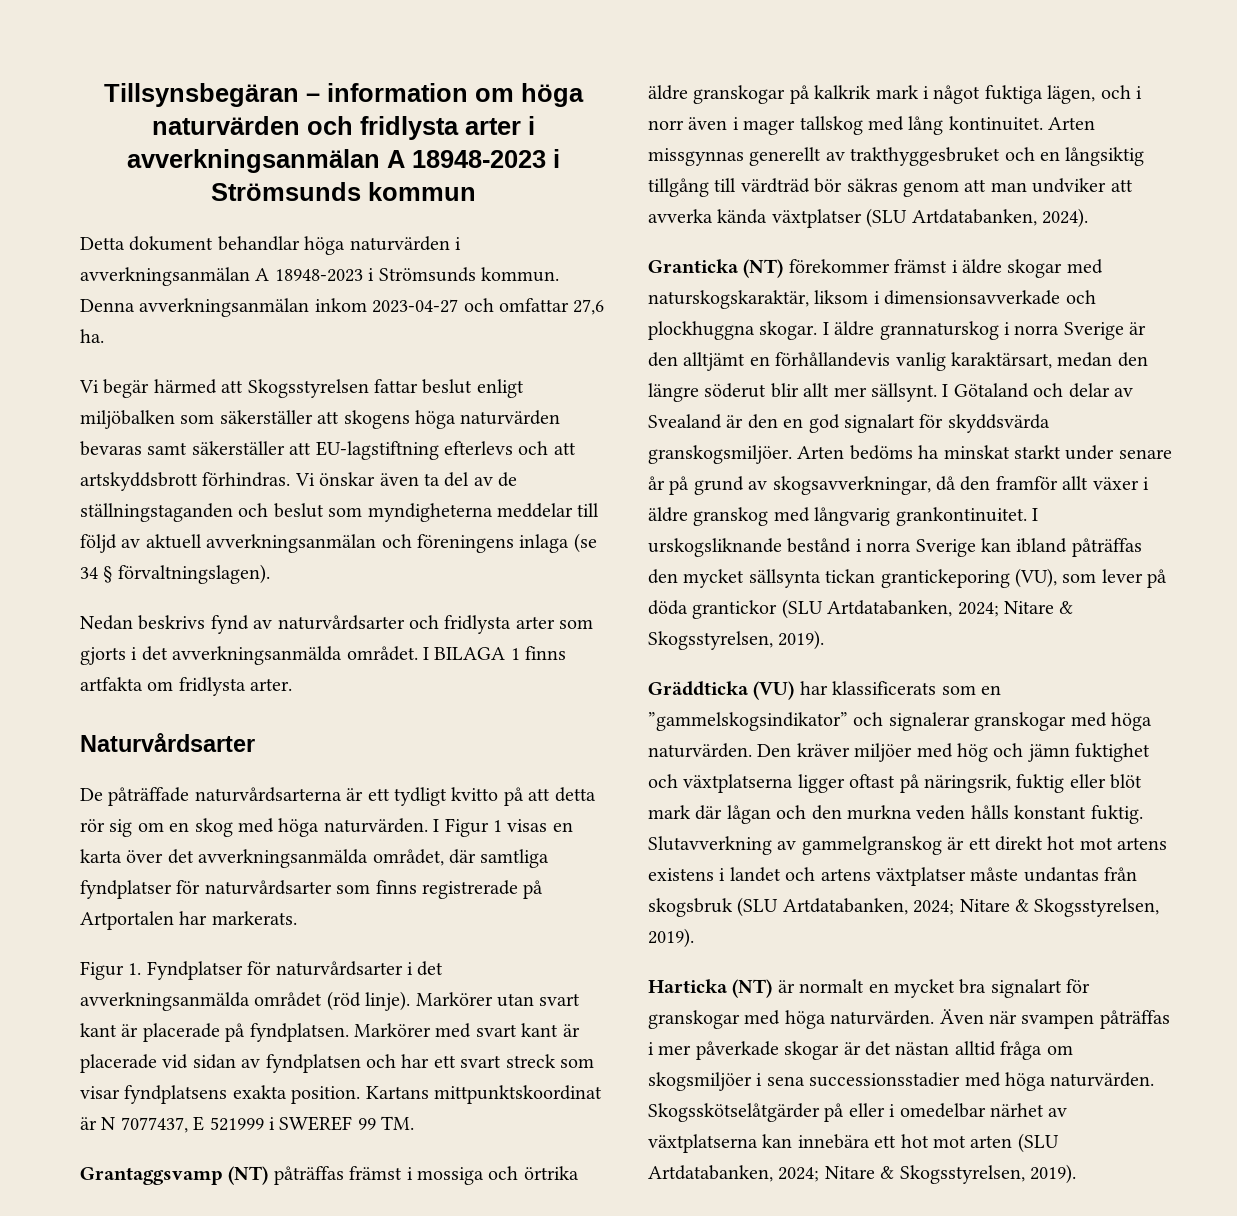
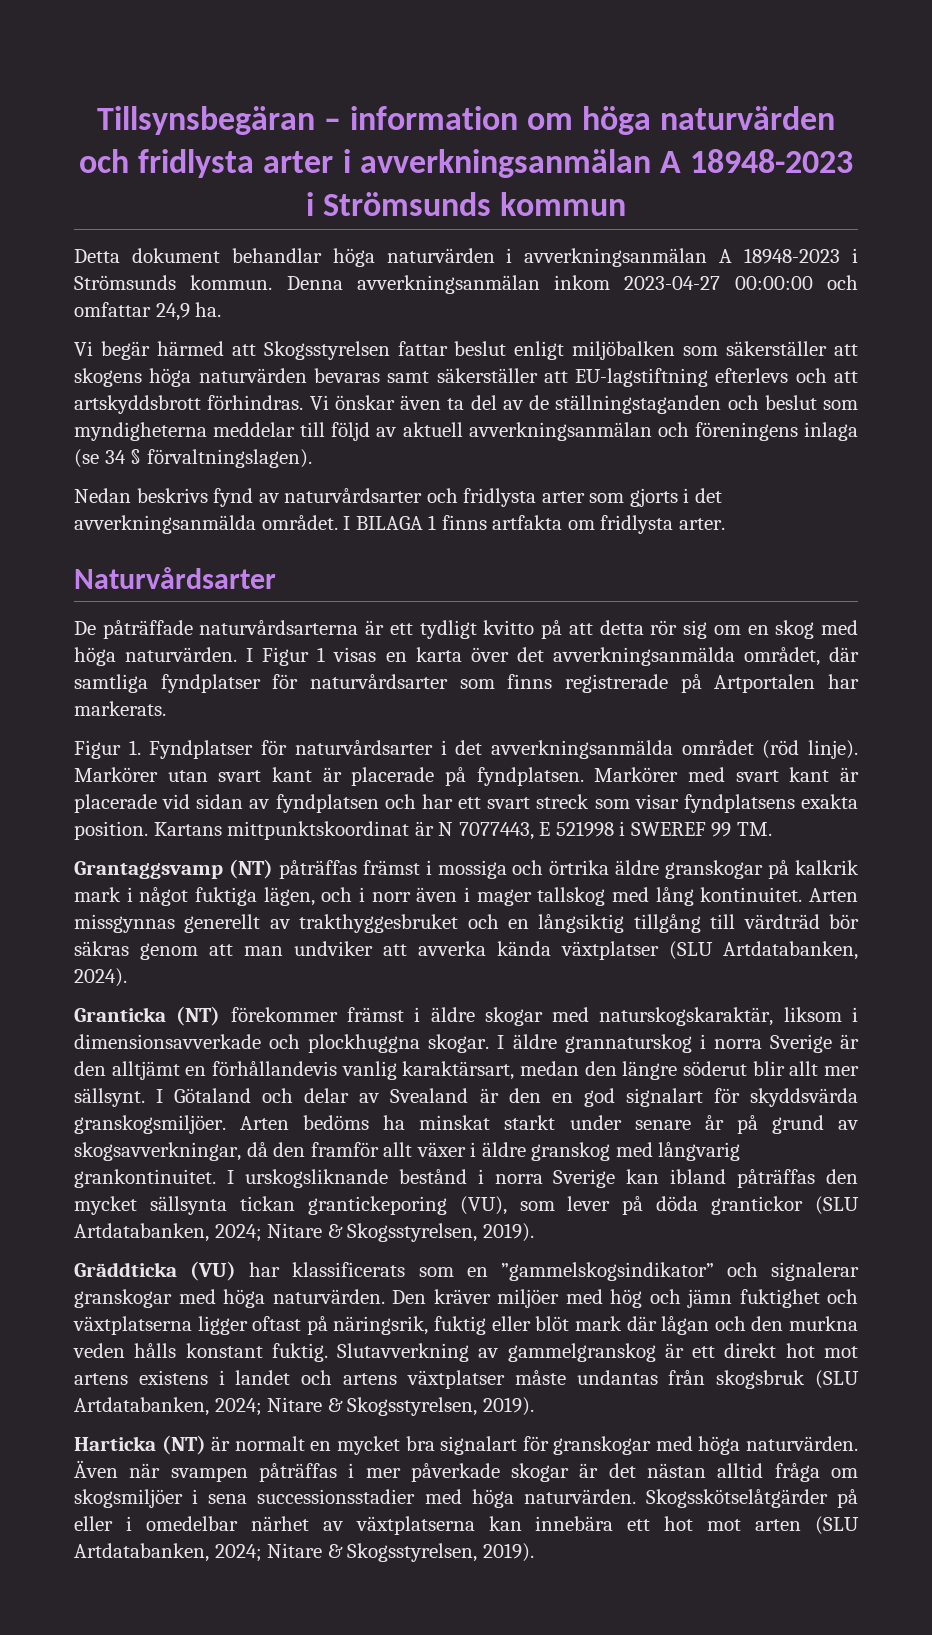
- Denna avverkningsanmälan inkom 2023-04-27 och omfattar 27,6 ha.
+ Denna avverkningsanmälan inkom 2023-04-27 00:00:00 och omfattar 24,9 ha.
- Kartans mittpunktskoordinat är N 7077437, E 521999 i SWEREF 99 TM.
+ Kartans mittpunktskoordinat är N 7077443, E 521998 i SWEREF 99 TM.

